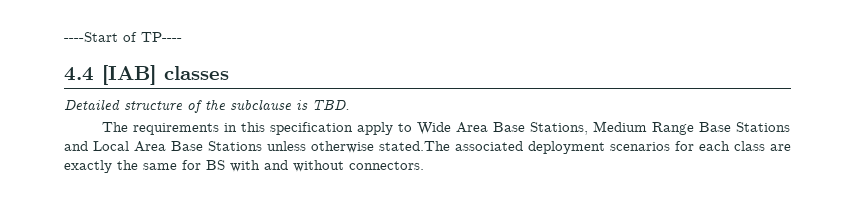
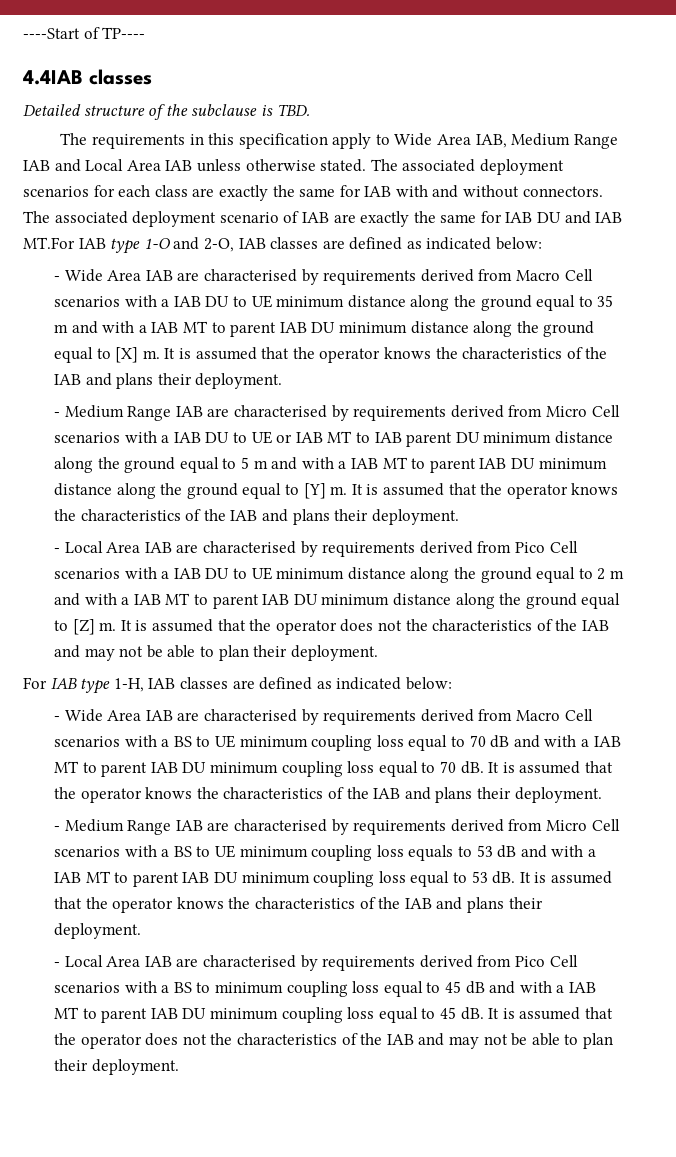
- 4.4 [IAB] classes
+ 4.4IAB classes
- The requirements in this specification apply to Wide Area Base Stations, Medium Range Base Stations and Local Area Base Stations unless otherwise stated.The associated deployment scenarios for each class are exactly the same for BS with and without connectors.
+ The requirements in this specification apply to Wide Area IAB, Medium Range IAB and Local Area IAB unless otherwise stated. The associated deployment scenarios for each class are exactly the same for IAB with and without connectors.
+ The associated deployment scenario of IAB are exactly the same for IAB DU and IAB MT.For IAB type 1-O and 2-O, IAB classes are defined as indicated below:
+ - Wide Area IAB are characterised by requirements derived from Macro Cell scenarios with a IAB DU to UE minimum distance along the ground equal to 35 m and with a IAB MT to parent IAB DU minimum distance along the ground equal to [X] m. It is assumed that the operator knows the characteristics of the IAB and plans their deployment.
+ - Medium Range IAB are characterised by requirements derived from Micro Cell scenarios with a IAB DU to UE or IAB MT to IAB parent DU minimum distance along the ground equal to 5 m and with a IAB MT to parent IAB DU minimum distance along the ground equal to [Y] m. It is assumed that the operator knows the characteristics of the IAB and plans their deployment.
+ - Local Area IAB are characterised by requirements derived from Pico Cell scenarios with a IAB DU to UE minimum distance along the ground equal to 2 m and with a IAB MT to parent IAB DU minimum distance along the ground equal to [Z] m. It is assumed that the operator does not the characteristics of the IAB and may not be able to plan their deployment.
+ For IAB type 1-H, IAB classes are defined as indicated below:
+ - Wide Area IAB are characterised by requirements derived from Macro Cell scenarios with a BS to UE minimum coupling loss equal to 70 dB and with a IAB MT to parent IAB DU minimum coupling loss equal to 70 dB. It is assumed that the operator knows the characteristics of the IAB and plans their deployment.
+ - Medium Range IAB are characterised by requirements derived from Micro Cell scenarios with a BS to UE minimum coupling loss equals to 53 dB and with a IAB MT to parent IAB DU minimum coupling loss equal to 53 dB. It is assumed that the operator knows the characteristics of the IAB and plans their deployment.
+ - Local Area IAB are characterised by requirements derived from Pico Cell scenarios with a BS to minimum coupling loss equal to 45 dB and with a IAB MT to parent IAB DU minimum coupling loss equal to 45 dB. It is assumed that the operator does not the characteristics of the IAB and may not be able to plan their deployment.

